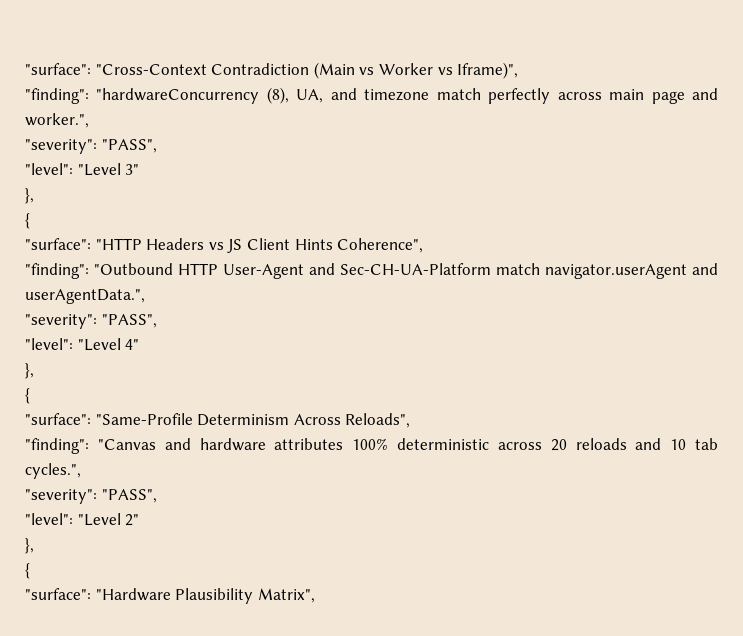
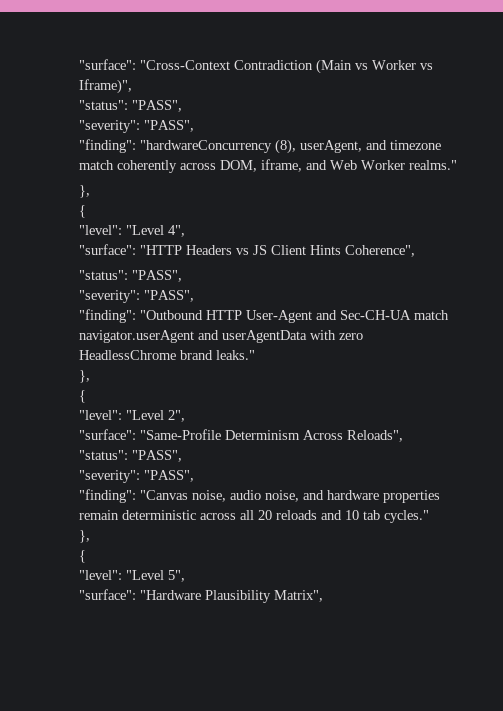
  "surface": "Cross-Context Contradiction (Main vs Worker vs Iframe)",
- "finding": "hardwareConcurrency (8), UA, and timezone match perfectly across main page and worker.",
+ "status": "PASS",
  "severity": "PASS",
- "level": "Level 3"
+ "finding": "hardwareConcurrency (8), userAgent, and timezone match coherently across DOM, iframe, and Web Worker realms."
  },
  {
+ "level": "Level 4",
  "surface": "HTTP Headers vs JS Client Hints Coherence",
+ "status": "PASS",
+ "severity": "PASS",
- "finding": "Outbound HTTP User-Agent and Sec-CH-UA-Platform match navigator.userAgent and userAgentData.",
- "severity": "PASS",
- "level": "Level 4"
+ "finding": "Outbound HTTP User-Agent and Sec-CH-UA match navigator.userAgent and userAgentData with zero HeadlessChrome brand leaks."
  },
  {
+ "level": "Level 2",
  "surface": "Same-Profile Determinism Across Reloads",
- "finding": "Canvas and hardware attributes 100% deterministic across 20 reloads and 10 tab cycles.",
+ "status": "PASS",
  "severity": "PASS",
- "level": "Level 2"
+ "finding": "Canvas noise, audio noise, and hardware properties remain deterministic across all 20 reloads and 10 tab cycles."
  },
  {
+ "level": "Level 5",

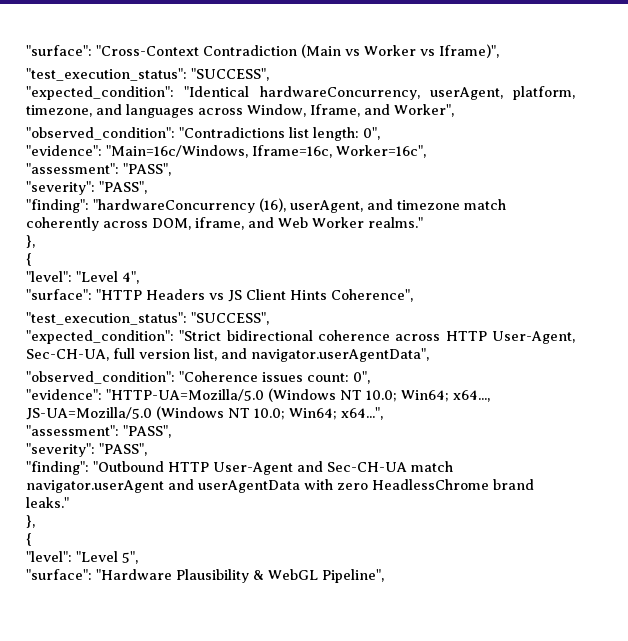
  "surface": "Cross-Context Contradiction (Main vs Worker vs Iframe)",
- "status": "PASS",
+ "test_execution_status": "SUCCESS",
+ "expected_condition": "Identical hardwareConcurrency, userAgent, platform, timezone, and languages across Window, Iframe, and Worker",
+ "observed_condition": "Contradictions list length: 0",
+ "evidence": "Main=16c/Windows, Iframe=16c, Worker=16c",
+ "assessment": "PASS",
- "finding": "hardwareConcurrency (8), userAgent, and timezone match coherently across DOM, iframe, and Web Worker realms."
+ "finding": "hardwareConcurrency (16), userAgent, and timezone match coherently across DOM, iframe, and Web Worker realms."
  "surface": "HTTP Headers vs JS Client Hints Coherence",
- "status": "PASS",
+ "test_execution_status": "SUCCESS",
+ "expected_condition": "Strict bidirectional coherence across HTTP User-Agent, Sec-CH-UA, full version list, and navigator.userAgentData",
+ "observed_condition": "Coherence issues count: 0",
+ "evidence": "HTTP-UA=Mozilla/5.0 (Windows NT 10.0; Win64; x64..., JS-UA=Mozilla/5.0 (Windows NT 10.0; Win64; x64...",
+ "assessment": "PASS",
- "level": "Level 2",
- "surface": "Same-Profile Determinism Across Reloads",
- "status": "PASS",
- "severity": "PASS",
- "finding": "Canvas noise, audio noise, and hardware properties remain deterministic across all 20 reloads and 10 tab cycles."
- },
- {
- "surface": "Hardware Plausibility Matrix",
+ "surface": "Hardware Plausibility & WebGL Pipeline",

